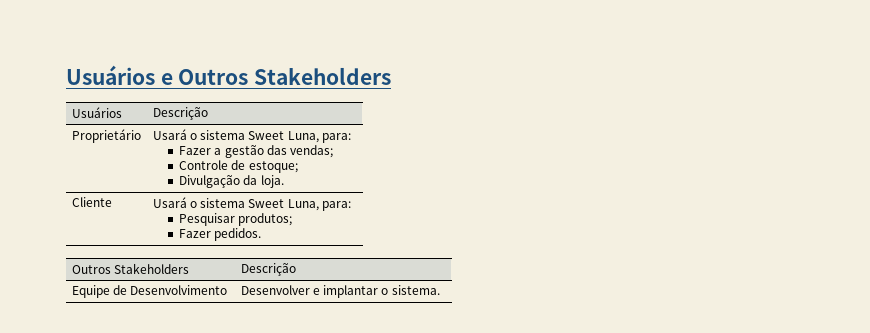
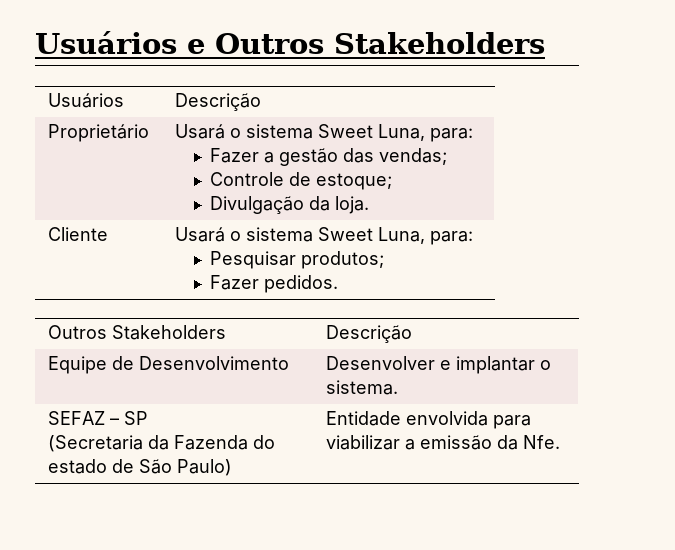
+ SEFAZ – SP
+ (Secretaria da Fazenda do estado de São Paulo) | Entidade envolvida para viabilizar a emissão da Nfe.

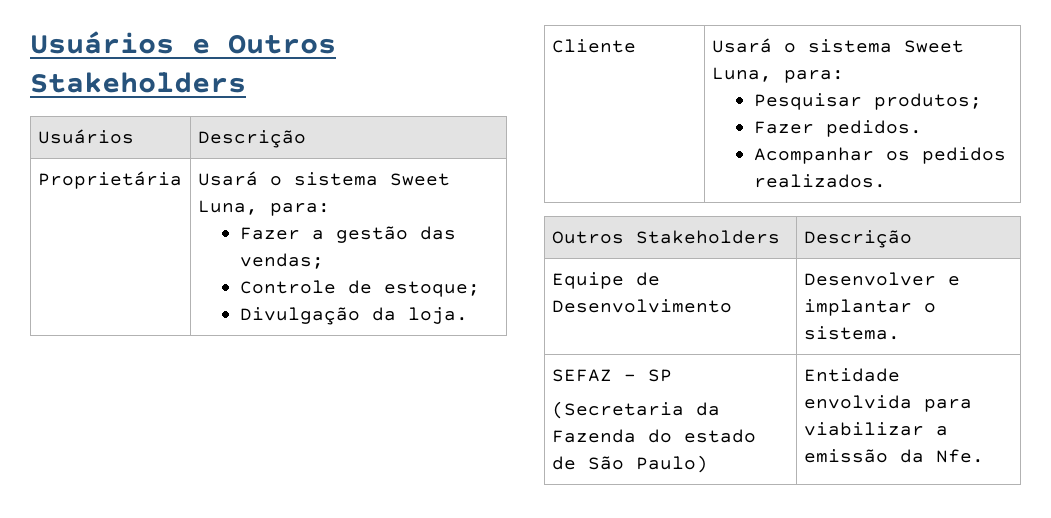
- Proprietário | Usará o sistema Sweet Luna, para:
+ Proprietária | Usará o sistema Sweet Luna, para:
  Cliente | Usará o sistema Sweet Luna, para:
  Pesquisar produtos;
  Fazer pedidos.
+ Acompanhar os pedidos realizados.

